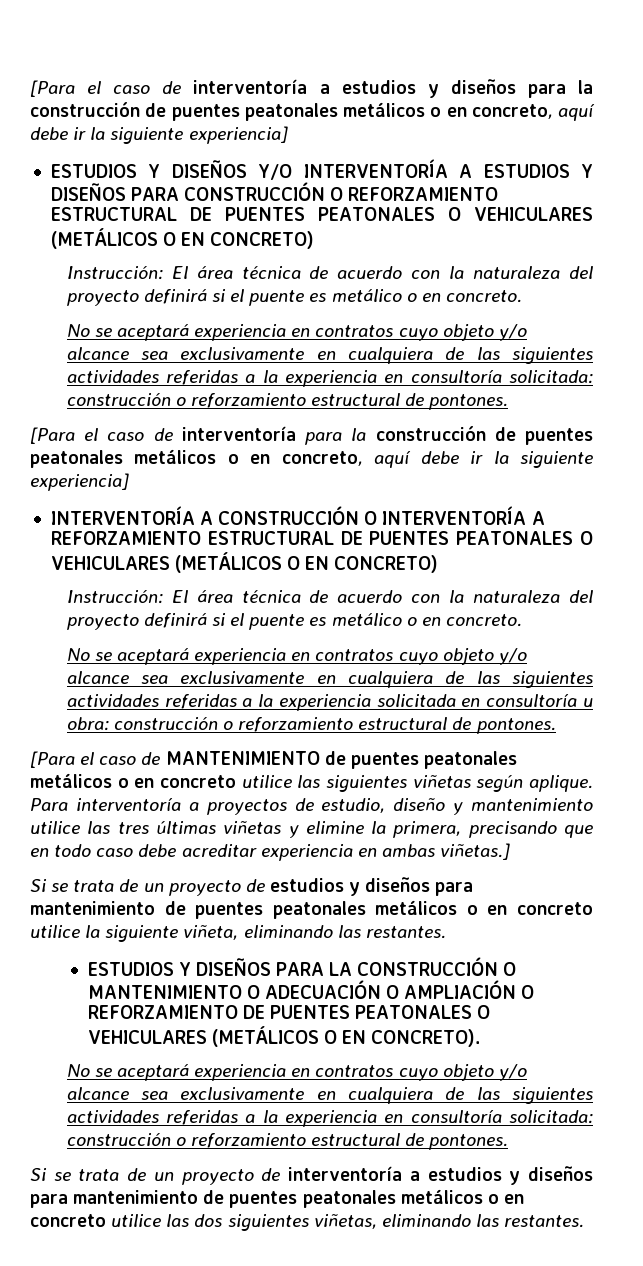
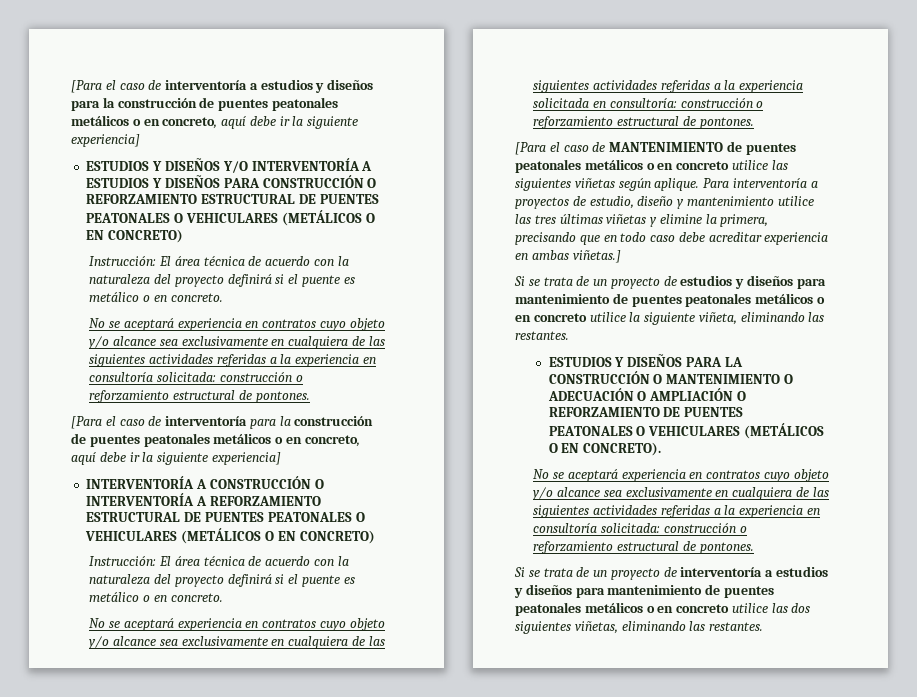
- No se aceptará experiencia en contratos cuyo objeto y/o alcance sea exclusivamente en cualquiera de las siguientes actividades referidas a la experiencia solicitada en consultoría u obra: construcción o reforzamiento estructural de pontones.
+ No se aceptará experiencia en contratos cuyo objeto y/o alcance sea exclusivamente en cualquiera de las siguientes actividades referidas a la experiencia solicitada en consultoría: construcción o reforzamiento estructural de pontones.

